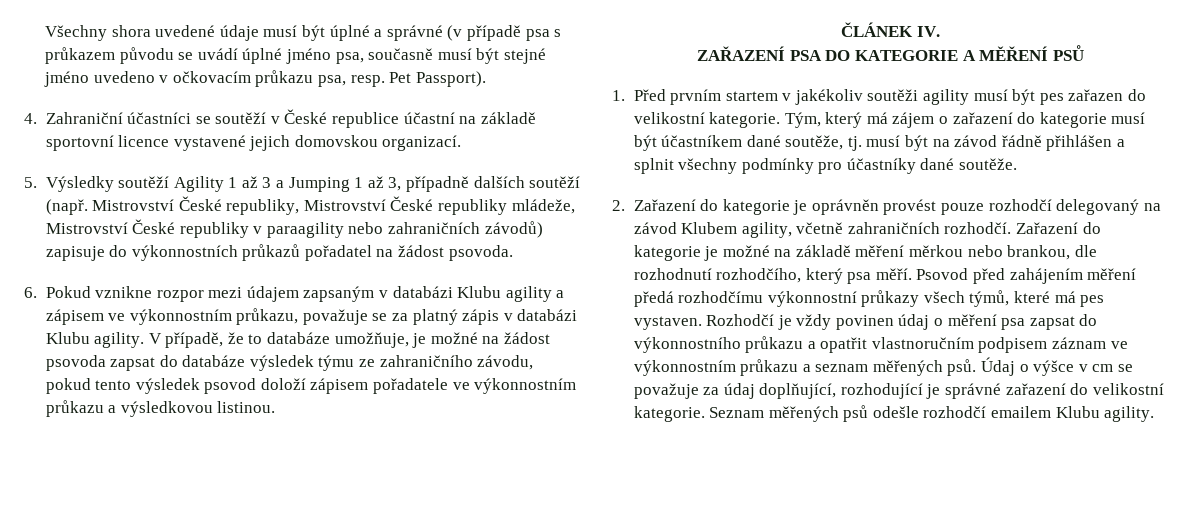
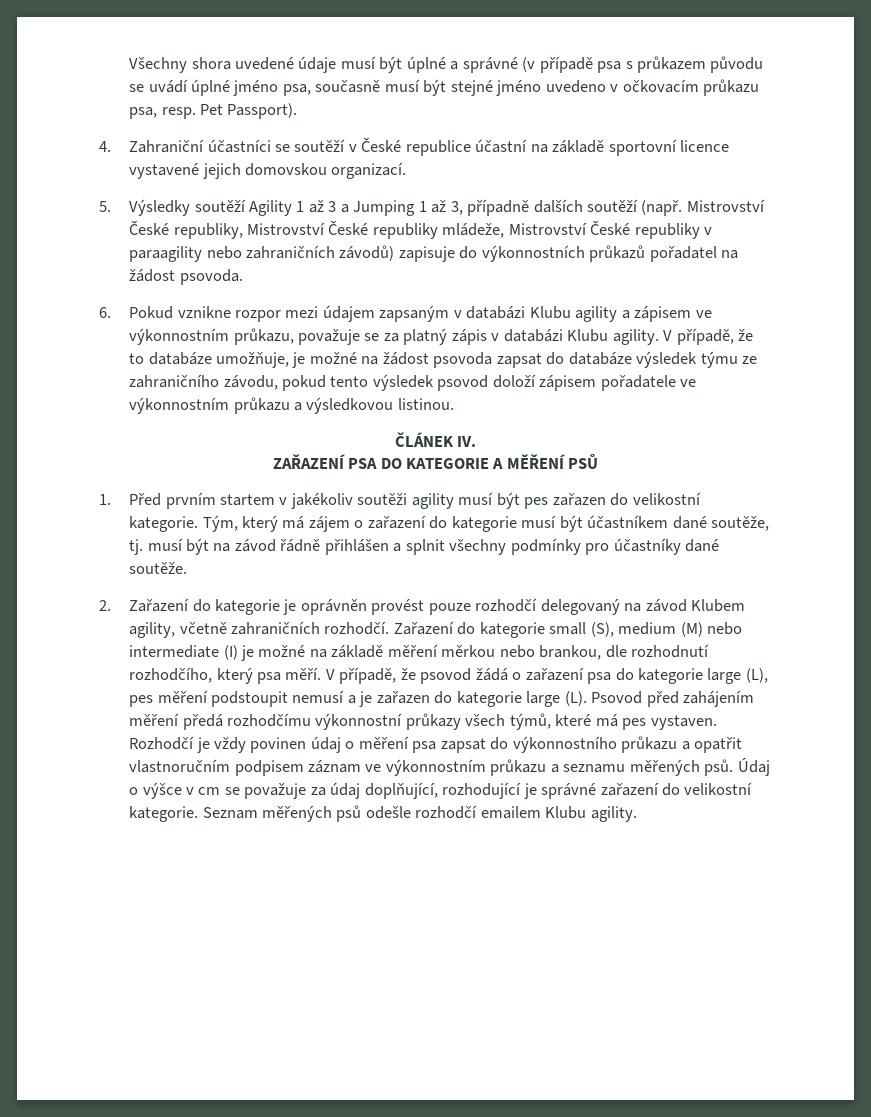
- Zařazení do kategorie je možné na základě měření měrkou nebo brankou, dle rozhodnutí rozhodčího, který psa měří.
+ Zařazení do kategorie small (S), medium (M) nebo intermediate (I) je možné na základě měření měrkou nebo brankou, dle rozhodnutí rozhodčího, který psa měří.
- Psovod před zahájením měření předá rozhodčímu výkonnostní průkazy všech týmů, které má pes vystaven.
+ V případě, že psovod žádá o zařazení psa do kategorie large (L), pes měření podstoupit nemusí a je zařazen do kategorie large (L). Psovod před zahájením měření předá rozhodčímu výkonnostní průkazy všech týmů, které má pes vystaven.
- Rozhodčí je vždy povinen údaj o měření psa zapsat do výkonnostního průkazu a opatřit vlastnoručním podpisem záznam ve výkonnostním průkazu a seznam měřených psů.
+ Rozhodčí je vždy povinen údaj o měření psa zapsat do výkonnostního průkazu a opatřit vlastnoručním podpisem záznam ve výkonnostním průkazu a seznamu měřených psů.

